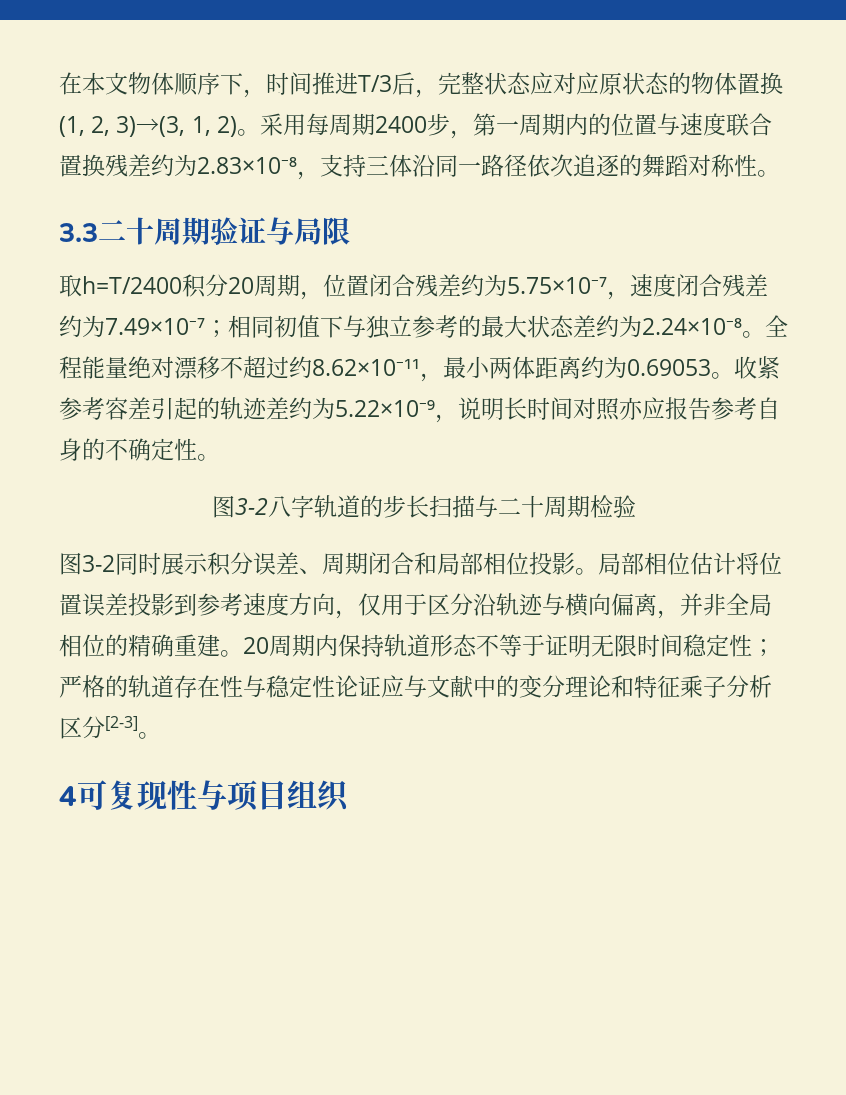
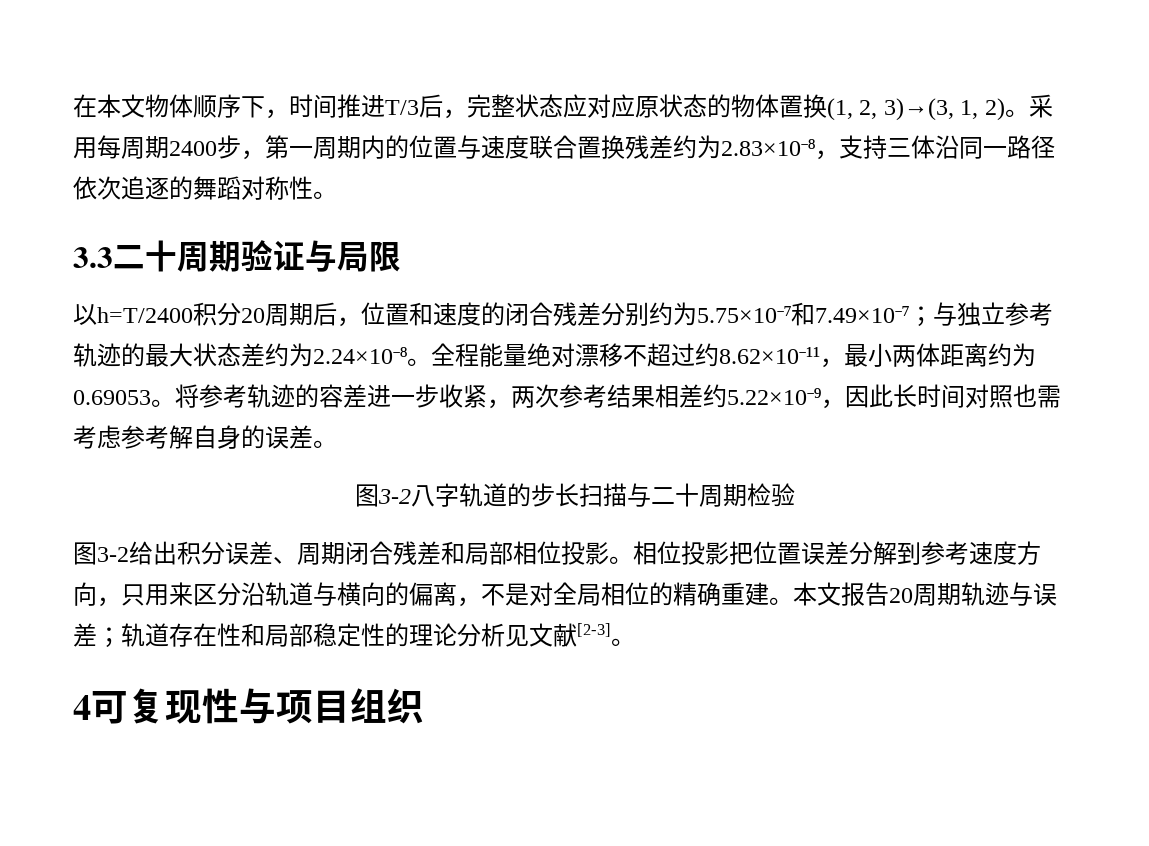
- 取h=T/2400积分20周期，位置闭合残差约为5.75×10⁻⁷，速度闭合残差约为7.49×10⁻⁷；相同初值下与独立参考的最大状态差约为2.24×10⁻⁸。
+ 以h=T/2400积分20周期后，位置和速度的闭合残差分别约为5.75×10⁻⁷和7.49×10⁻⁷；与独立参考轨迹的最大状态差约为2.24×10⁻⁸。
- 收紧参考容差引起的轨迹差约为5.22×10⁻⁹，说明长时间对照亦应报告参考自身的不确定性。
+ 将参考轨迹的容差进一步收紧，两次参考结果相差约5.22×10⁻⁹，因此长时间对照也需考虑参考解自身的误差。
- 图3-2同时展示积分误差、周期闭合和局部相位投影。
+ 图3-2给出积分误差、周期闭合残差和局部相位投影。
- 局部相位估计将位置误差投影到参考速度方向，仅用于区分沿轨迹与横向偏离，并非全局相位的精确重建。
+ 相位投影把位置误差分解到参考速度方向，只用来区分沿轨道与横向的偏离，不是对全局相位的精确重建。
- 20周期内保持轨道形态不等于证明无限时间稳定性；严格的轨道存在性与稳定性论证应与文献中的变分理论和特征乘子分析区分[2-3]。
+ 本文报告20周期轨迹与误差；轨道存在性和局部稳定性的理论分析见文献[2-3]。

